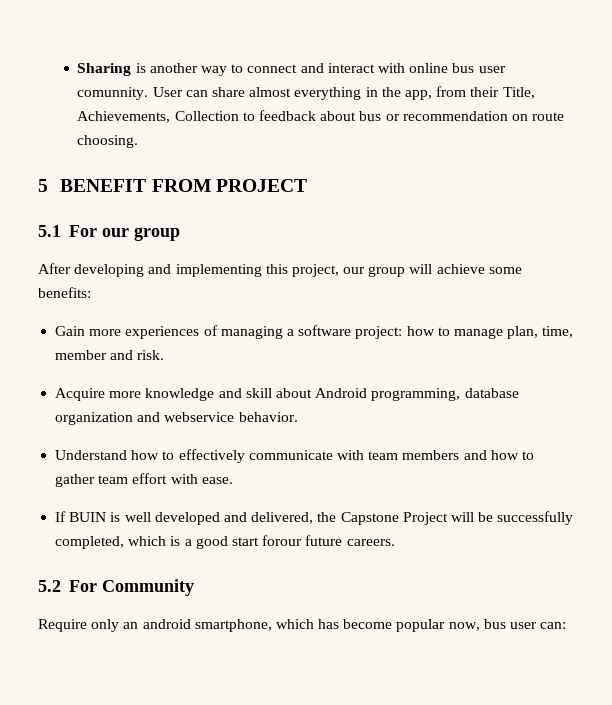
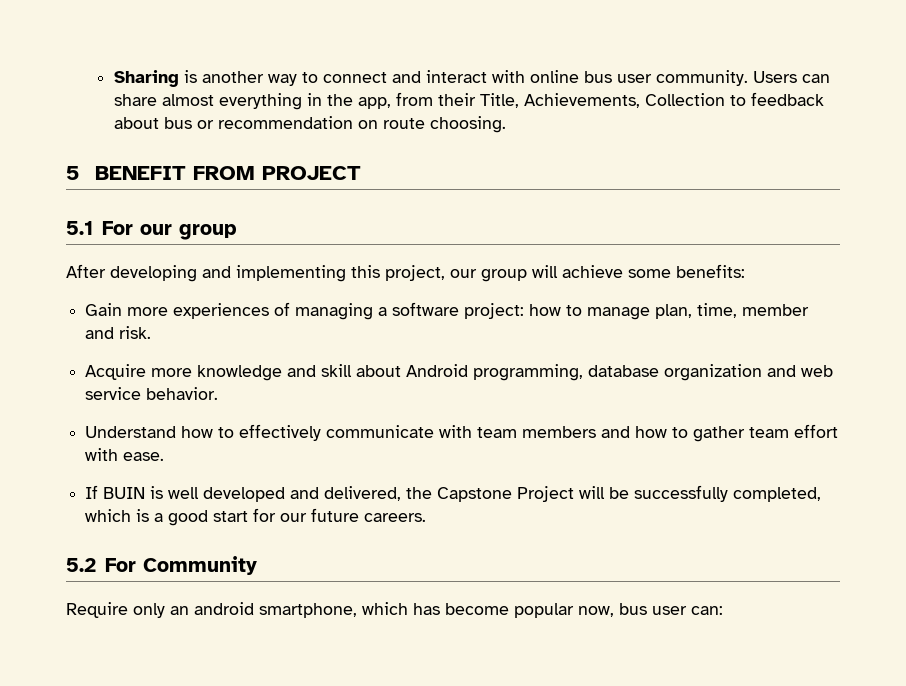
- Sharing is another way to connect and interact with online bus user comunnity. User can share almost everything in the app, from their Title, Achievements, Collection to feedback about bus or recommendation on route choosing.
+ Sharing is another way to connect and interact with online bus user community. Users can share almost everything in the app, from their Title, Achievements, Collection to feedback about bus or recommendation on route choosing.
- Acquire more knowledge and skill about Android programming, database organization and webservice behavior.
+ Acquire more knowledge and skill about Android programming, database organization and web service behavior.
- If BUIN is well developed and delivered, the Capstone Project will be successfully completed, which is a good start forour future careers.
+ If BUIN is well developed and delivered, the Capstone Project will be successfully completed, which is a good start for our future careers.

